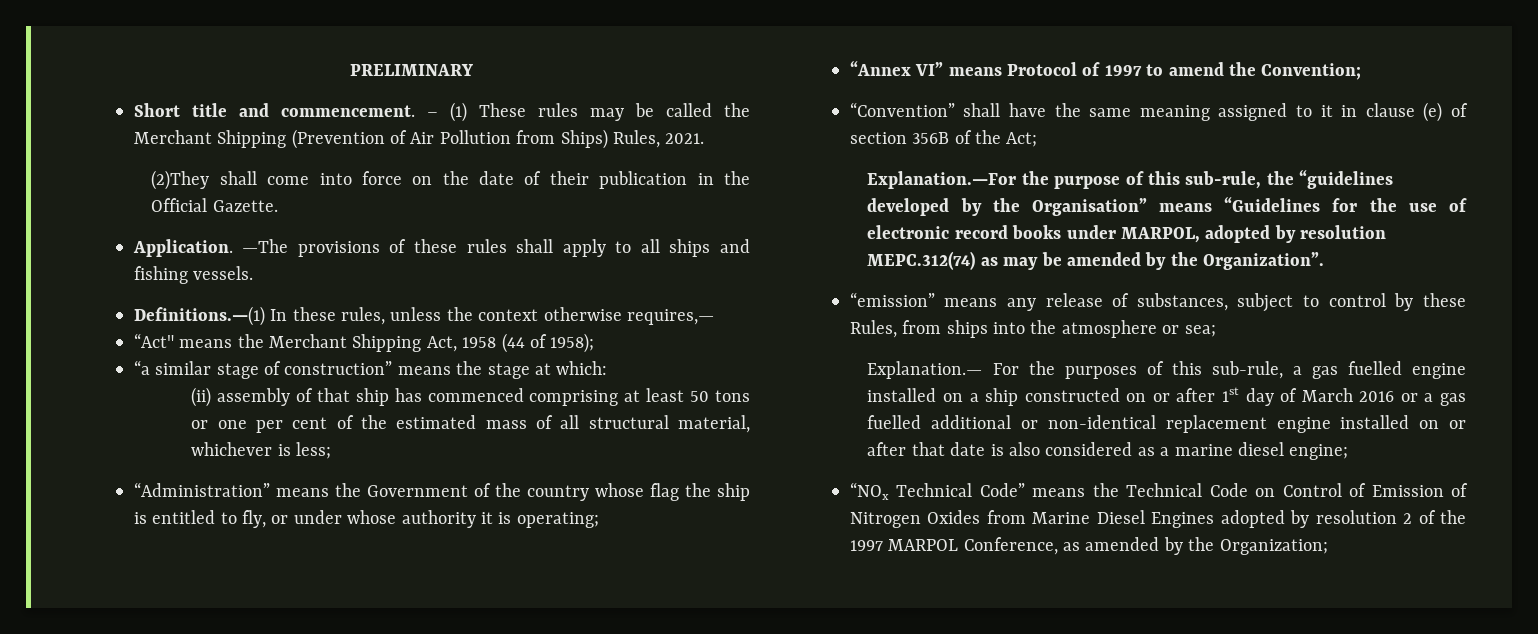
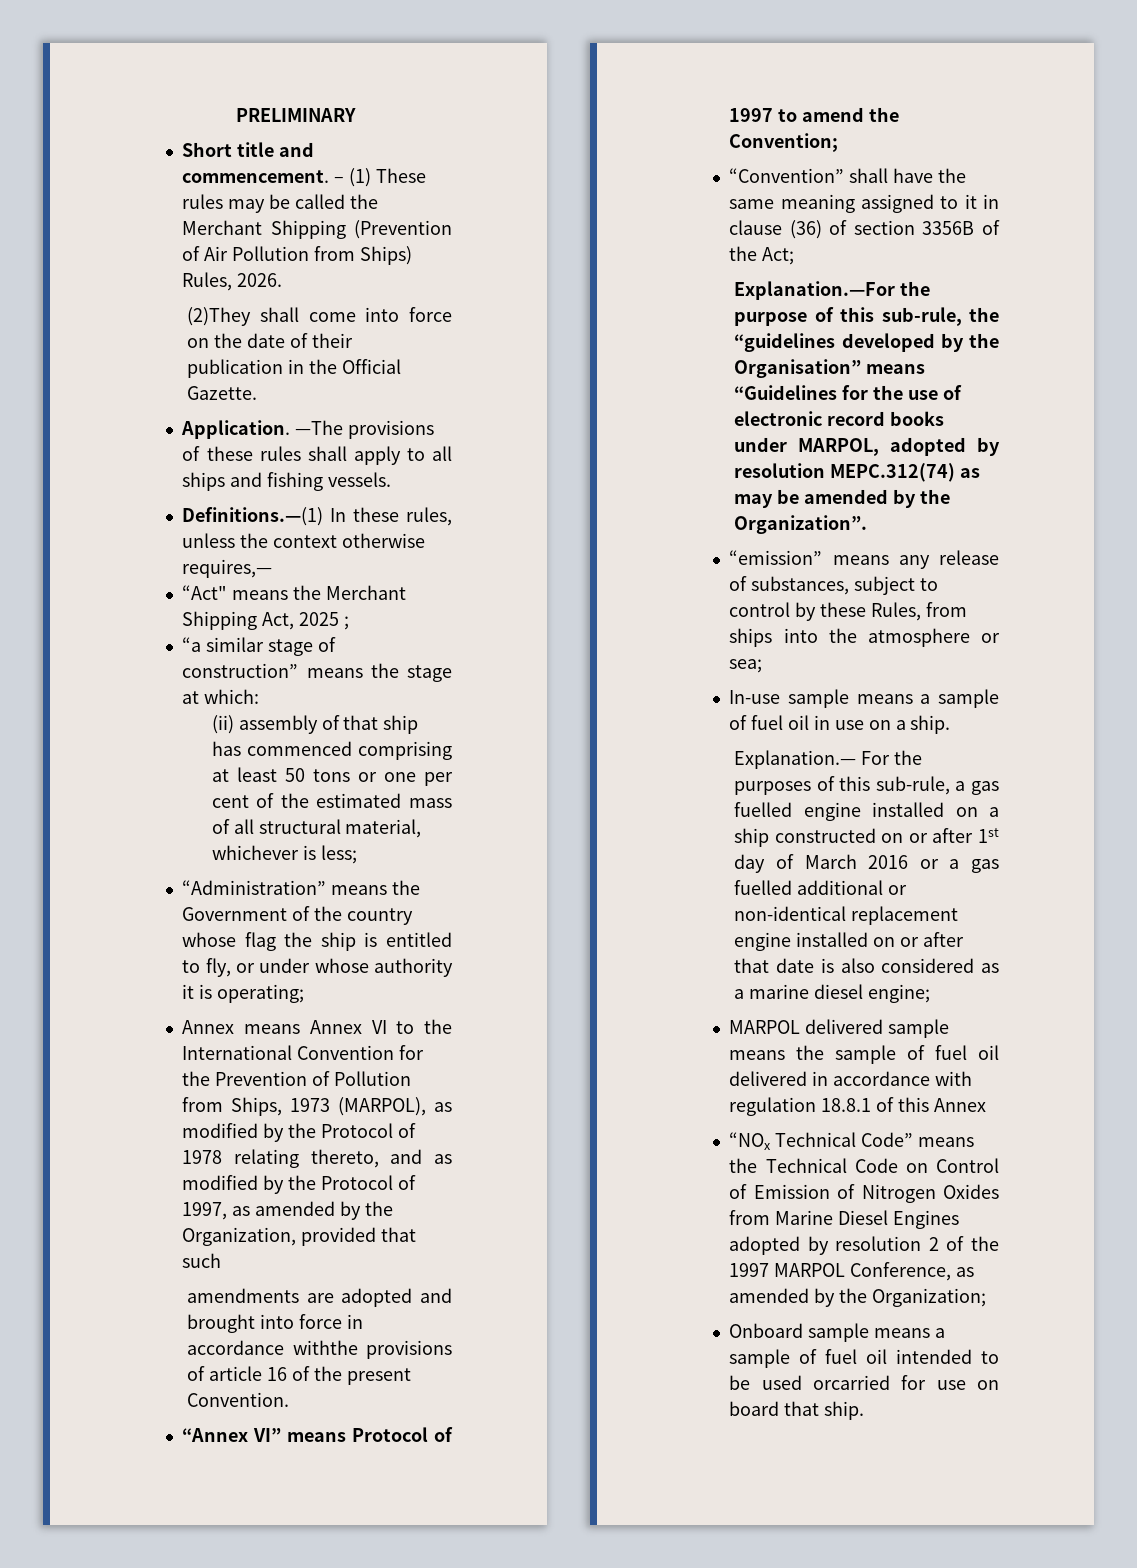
- – (1) These rules may be called the Merchant Shipping (Prevention of Air Pollution from Ships) Rules, 2021.
+ – (1) These rules may be called the Merchant Shipping (Prevention of Air Pollution from Ships) Rules, 2026.
- “Act" means the Merchant Shipping Act, 1958 (44 of 1958);
+ “Act" means the Merchant Shipping Act, 2025 ;
+ Annex means Annex VI to the International Convention for the Prevention of Pollution from Ships, 1973 (MARPOL), as modified by the Protocol of 1978 relating thereto, and as modified by the Protocol of 1997, as amended by the Organization, provided that such
+ amendments are adopted and brought into force in accordance withthe provisions of article 16 of the present Convention.
- “Convention” shall have the same meaning assigned to it in clause (e) of section 356B of the Act;
+ “Convention” shall have the same meaning assigned to it in clause (36) of section 3356B of the Act;
+ In-use sample means a sample of fuel oil in use on a ship.
+ MARPOL delivered sample means the sample of fuel oil delivered in accordance with regulation 18.8.1 of this Annex
+ Onboard sample means a sample of fuel oil intended to be used orcarried for use on board that ship.

